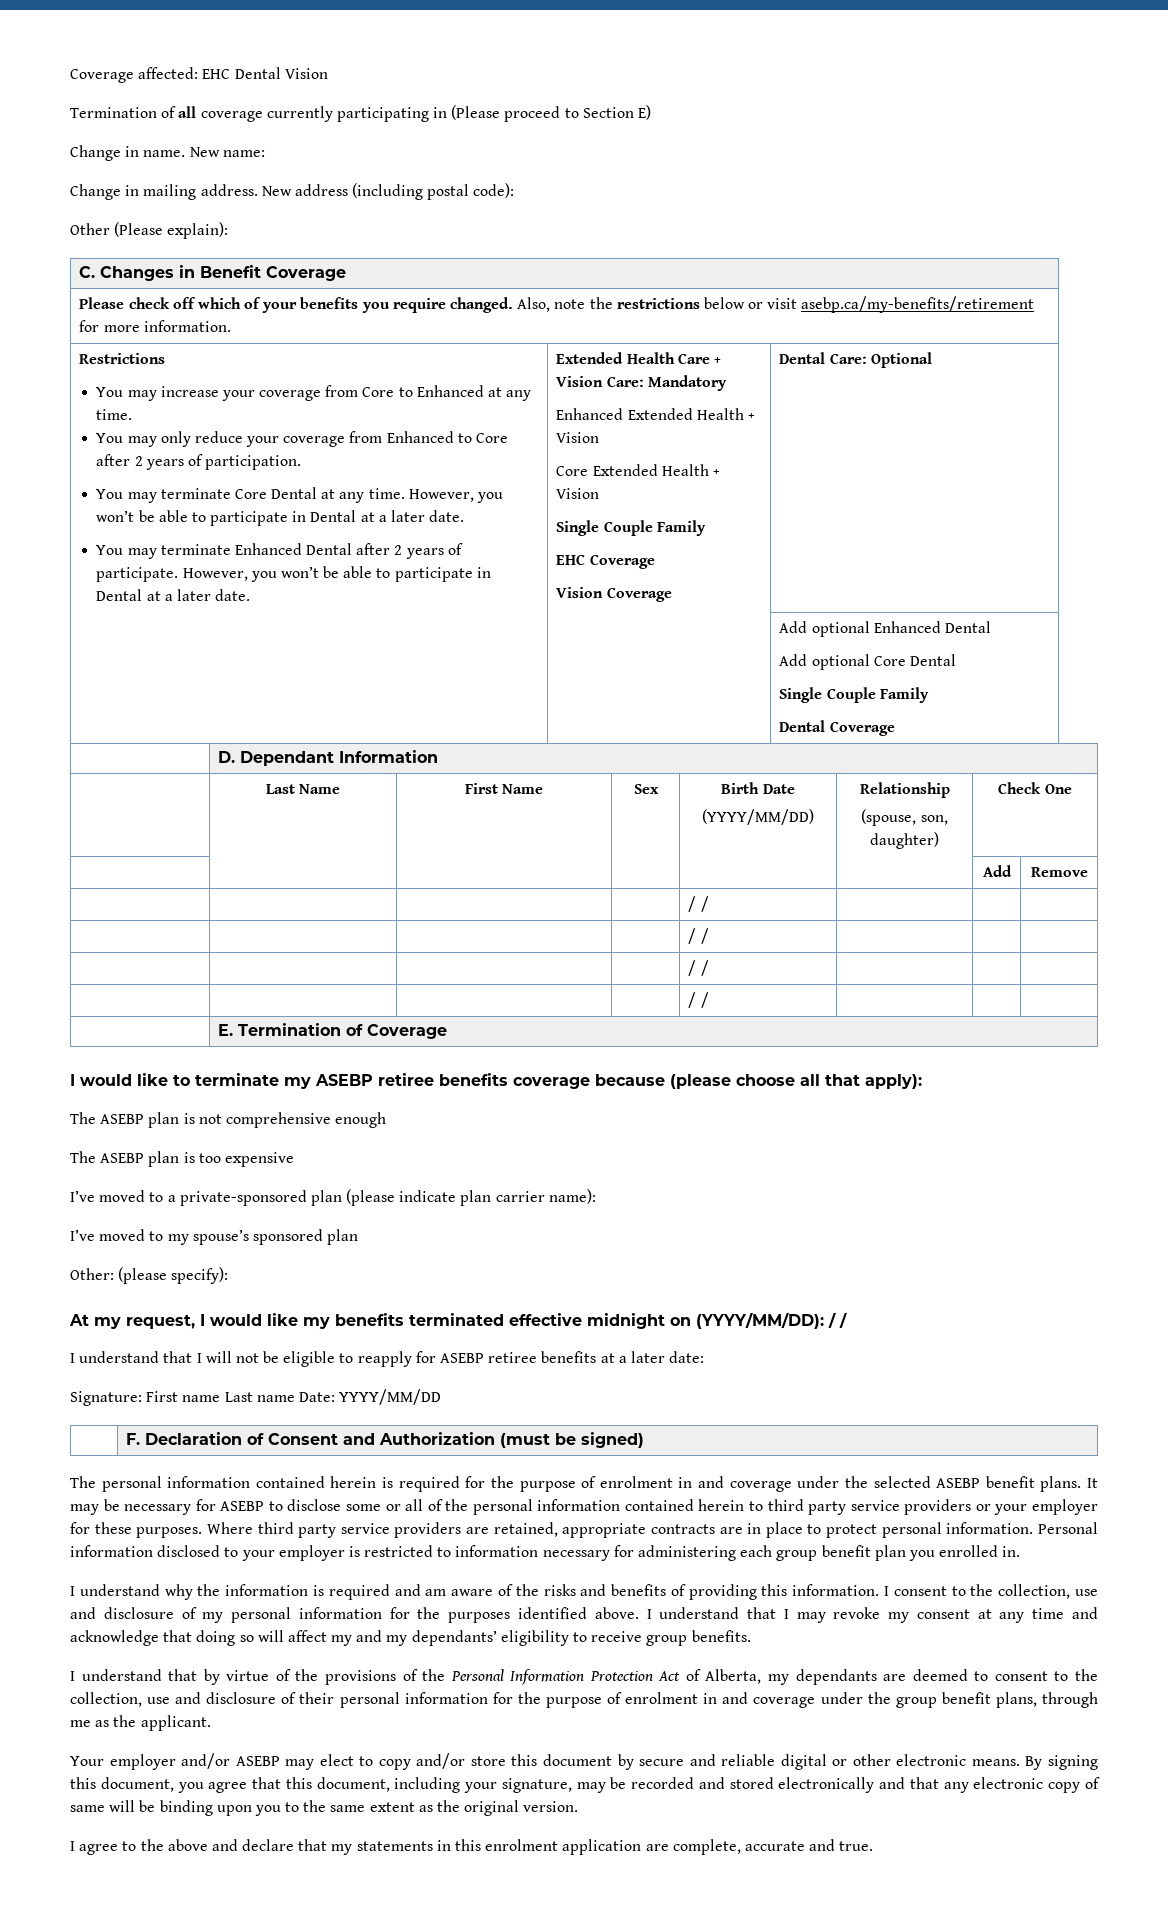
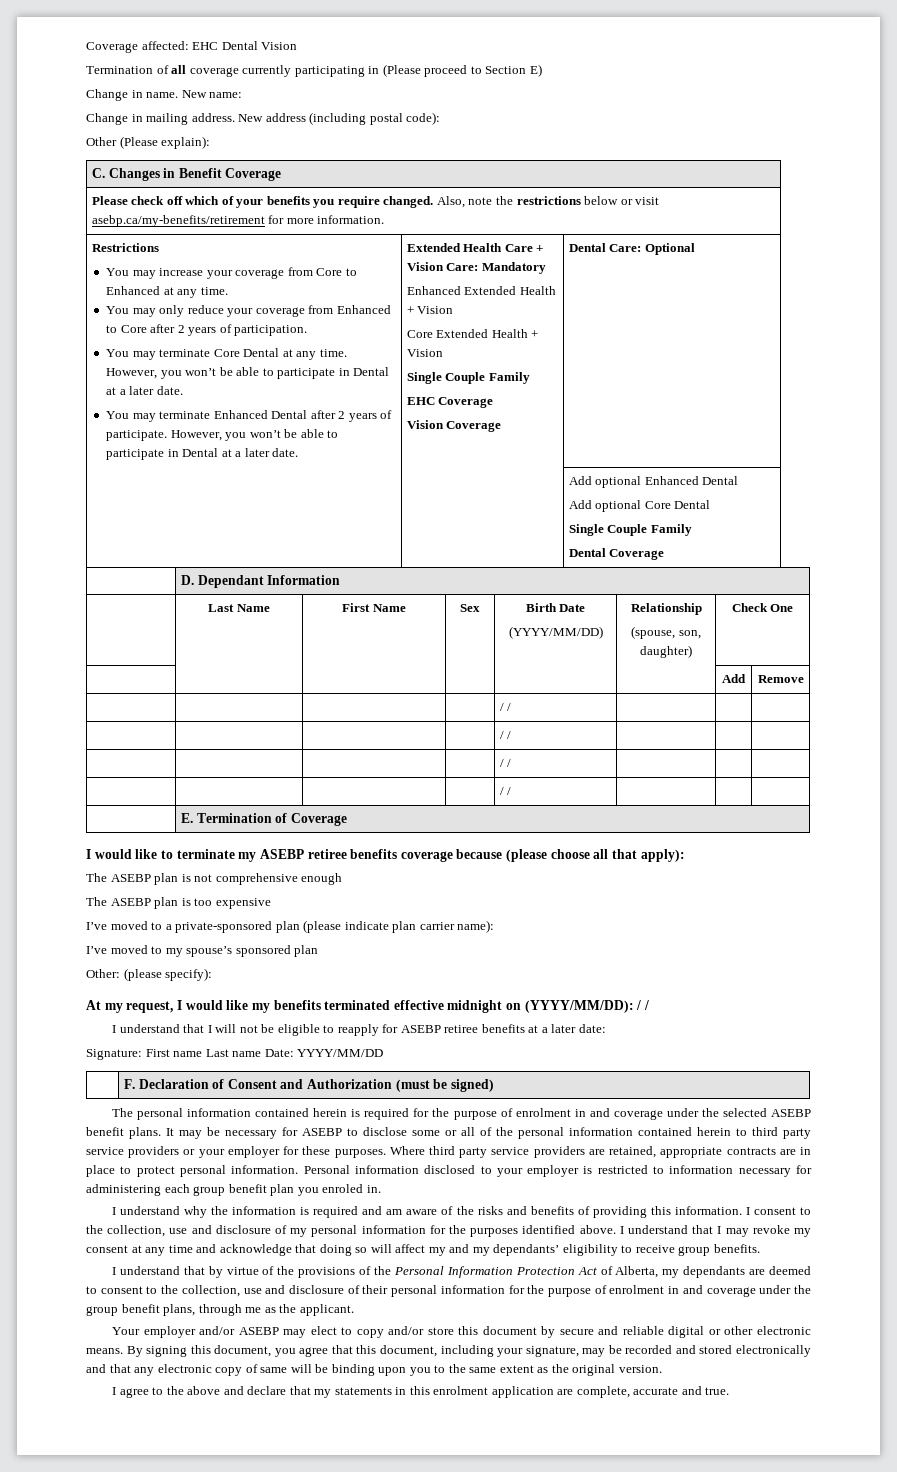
- Personal information disclosed to your employer is restricted to information necessary for administering each group benefit plan you enrolled in.
+ Personal information disclosed to your employer is restricted to information necessary for administering each group benefit plan you enroled in.

